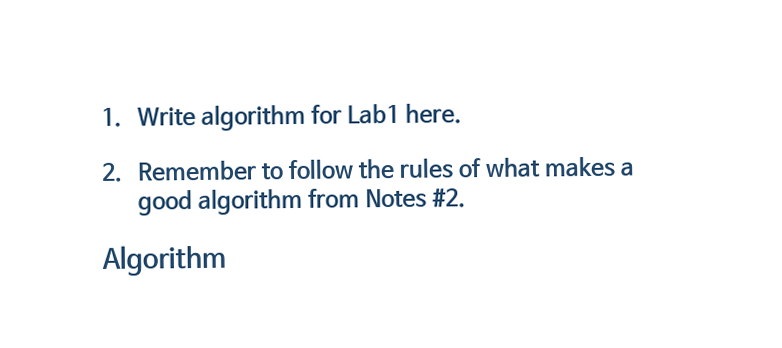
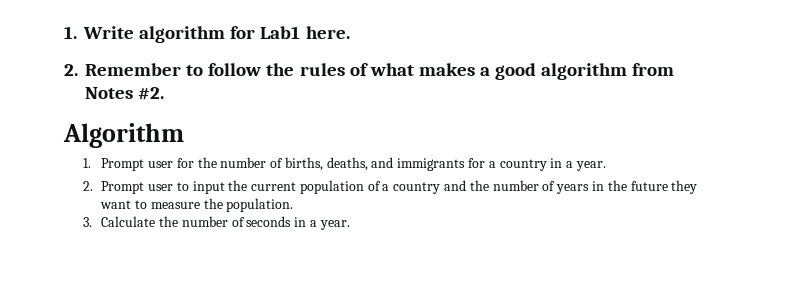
+ 1. Prompt user for the number of births, deaths, and immigrants for a country in a year.
+ 2. Prompt user to input the current population of a country and the number of years in the future they want to measure the population.
+ 3. Calculate the number of seconds in a year.

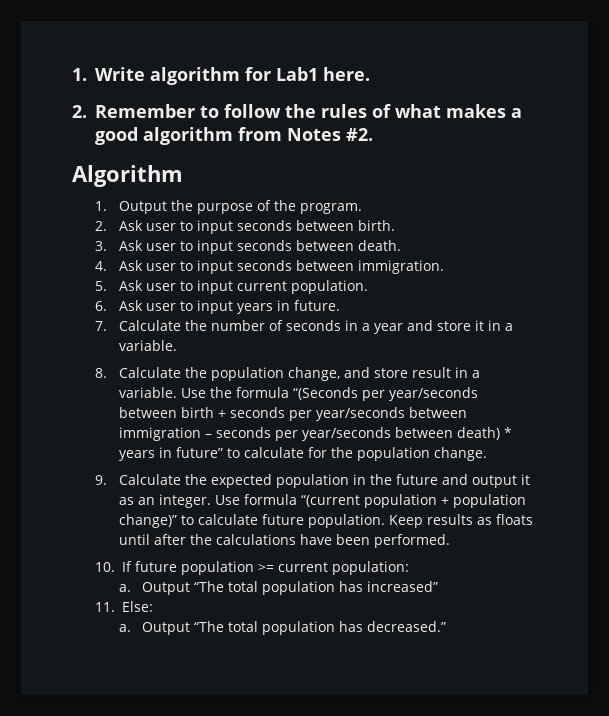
- 1. Prompt user for the number of births, deaths, and immigrants for a country in a year.
- 2. Prompt user to input the current population of a country and the number of years in the future they want to measure the population.
- 3. Calculate the number of seconds in a year.
+ 1. Output the purpose of the program.
+ 2. Ask user to input seconds between birth.
+ 3. Ask user to input seconds between death.
+ 4. Ask user to input seconds between immigration.
+ 5. Ask user to input current population.
+ 6. Ask user to input years in future.
+ 7. Calculate the number of seconds in a year and store it in a variable.
+ 8. Calculate the population change, and store result in a variable. Use the formula “(Seconds per year/seconds between birth + seconds per year/seconds between immigration – seconds per year/seconds between death) * years in future” to calculate for the population change.
+ 9. Calculate the expected population in the future and output it as an integer. Use formula “(current population + population change)” to calculate future population. Keep results as floats until after the calculations have been performed.
+ 10. If future population >= current population:
+ a. Output “The total population has increased”
+ 11. Else:
+ a. Output “The total population has decreased.”

